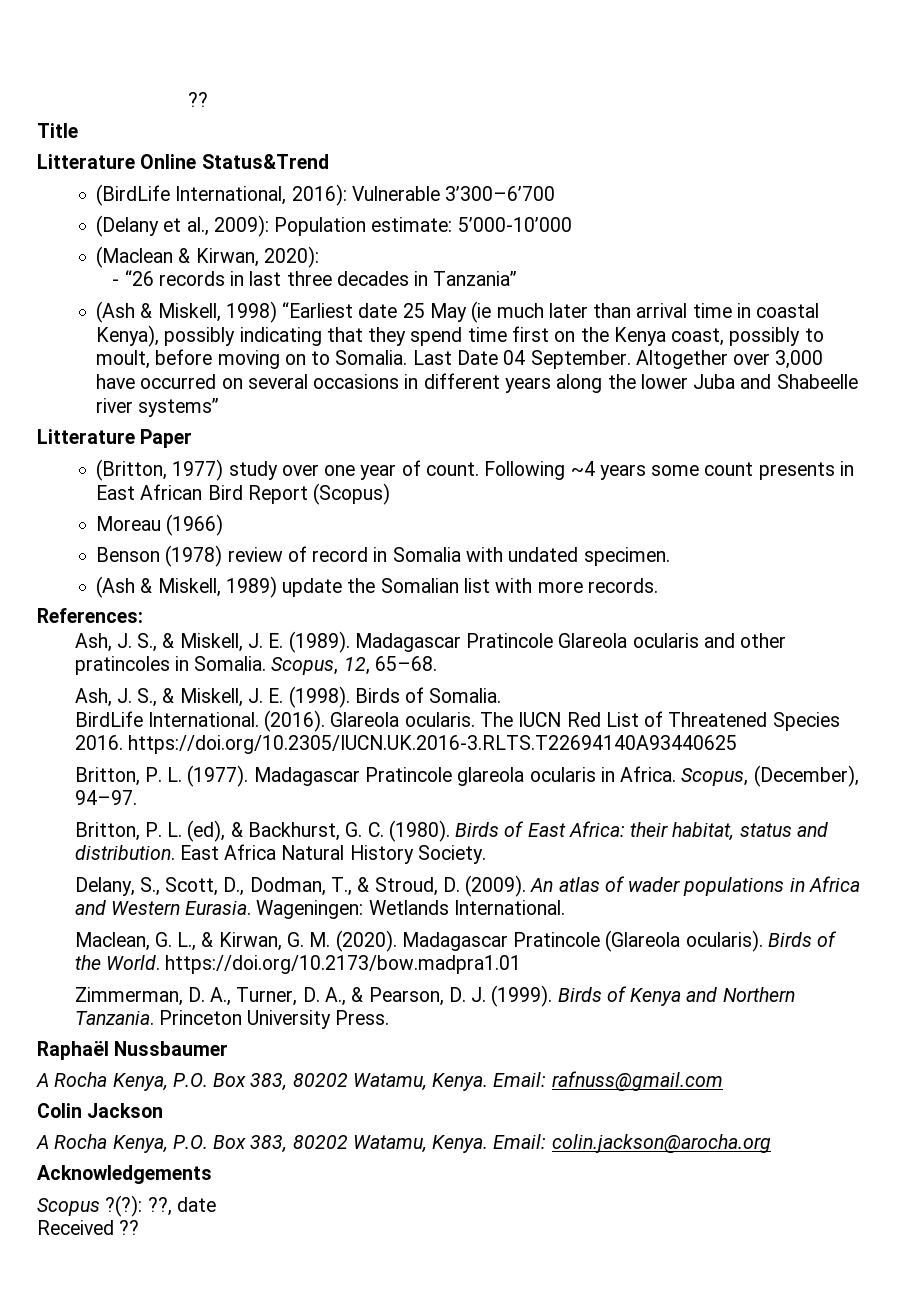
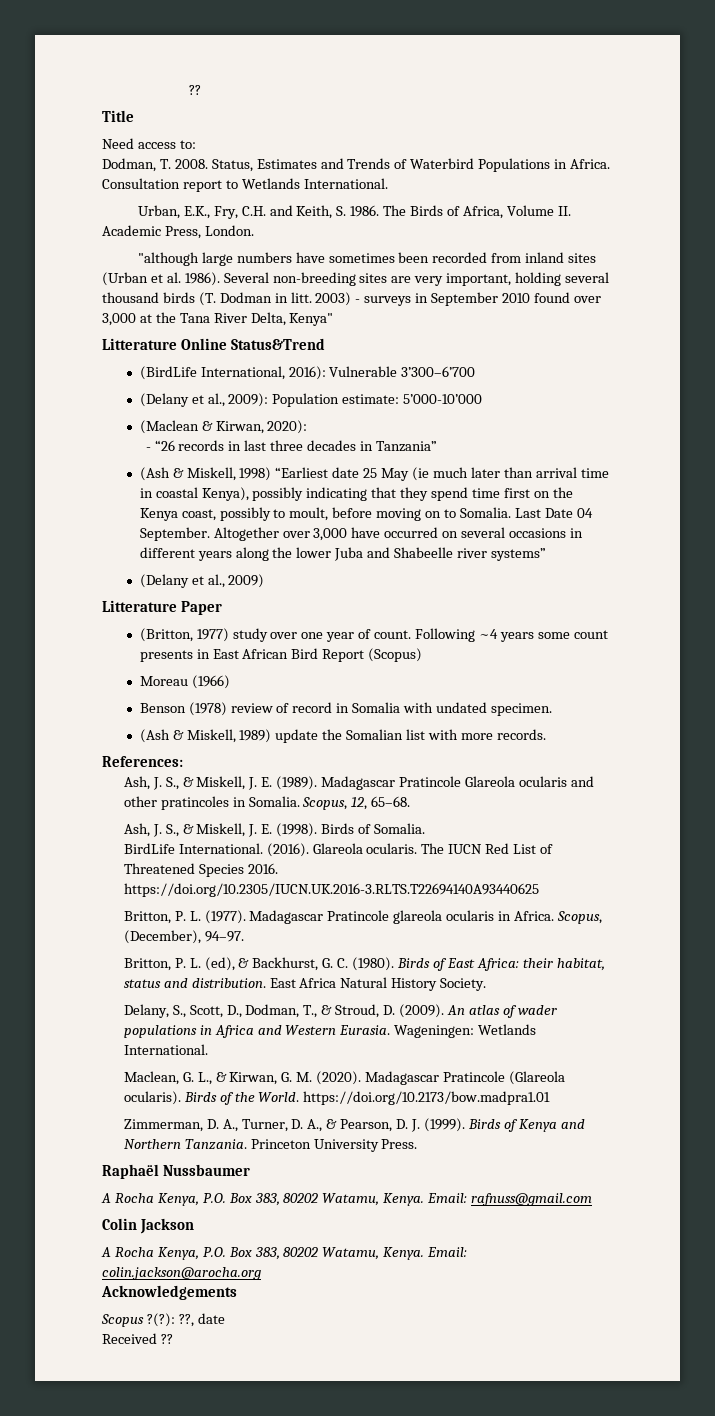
+ Need access to:
+ Dodman, T. 2008. Status, Estimates and Trends of Waterbird Populations in Africa. Consultation report to Wetlands International.
+ Urban, E.K., Fry, C.H. and Keith, S. 1986. The Birds of Africa, Volume II. Academic Press, London.
+ "although large numbers have sometimes been recorded from inland sites (Urban et al. 1986). Several non-breeding sites are very important, holding several thousand birds (T. Dodman in litt. 2003) - surveys in September 2010 found over 3,000 at the Tana River Delta, Kenya"
+ (Delany et al., 2009)

